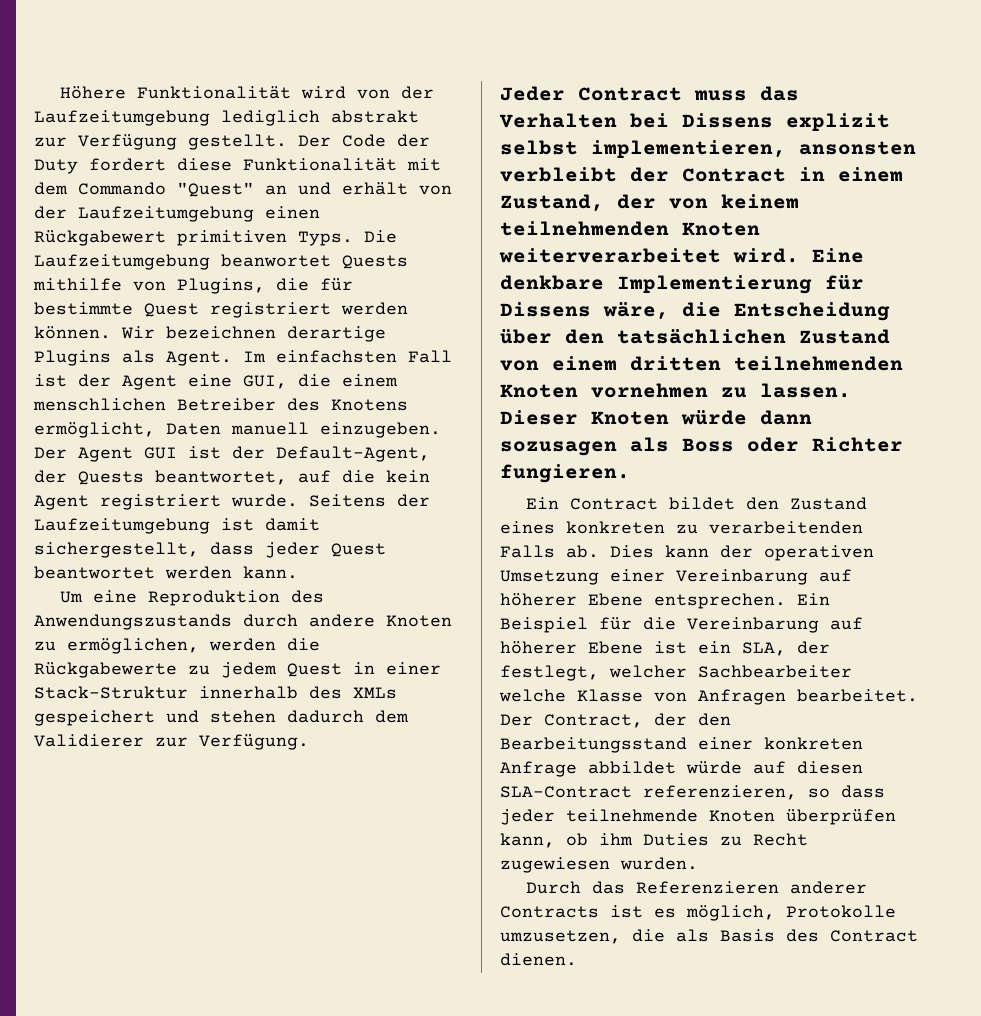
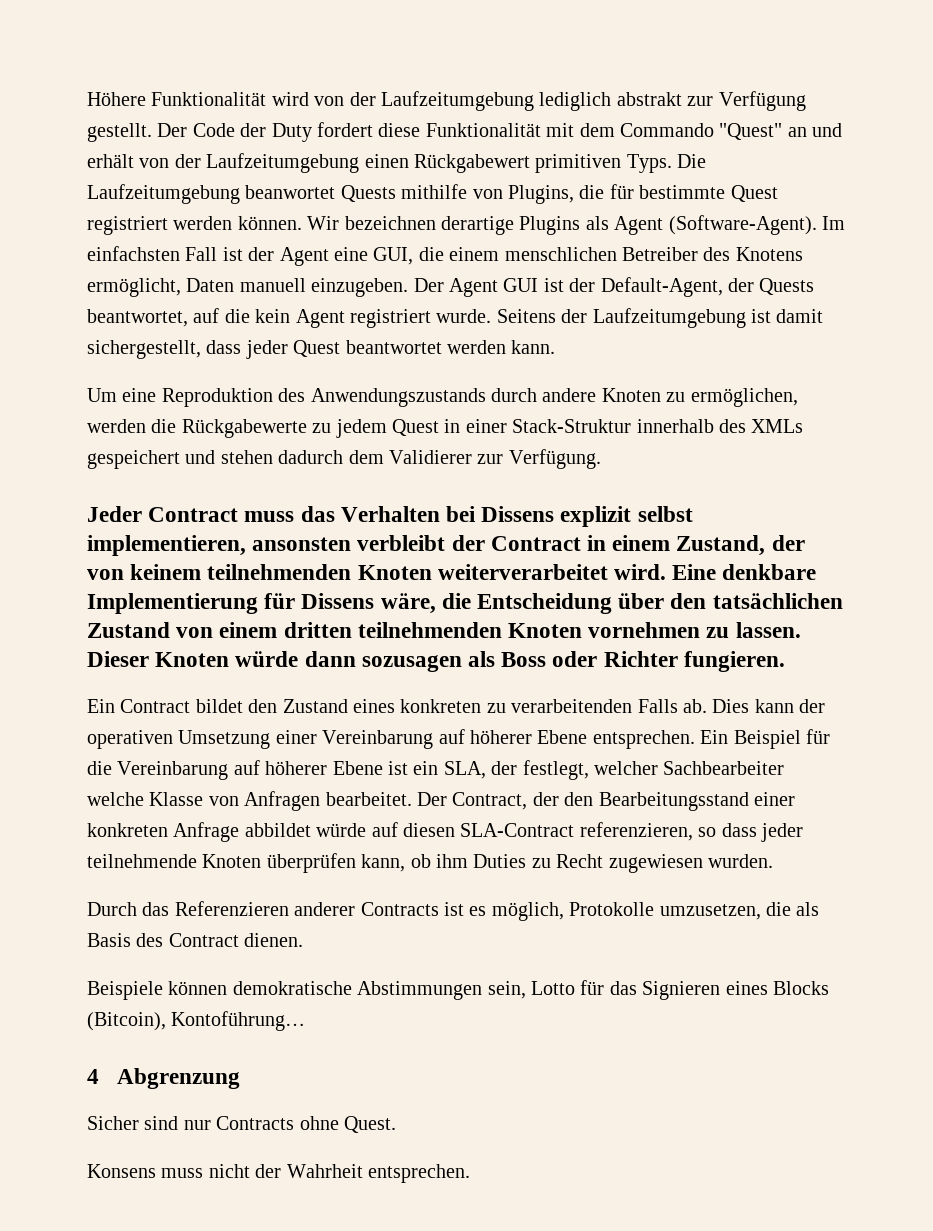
- Wir bezeichnen derartige Plugins als Agent.
+ Wir bezeichnen derartige Plugins als Agent (Software-Agent).
+ Beispiele können demokratische Abstimmungen sein, Lotto für das Signieren eines Blocks (Bitcoin), Kontoführung…
+ 4 Abgrenzung
+ Sicher sind nur Contracts ohne Quest.
+ Konsens muss nicht der Wahrheit entsprechen.

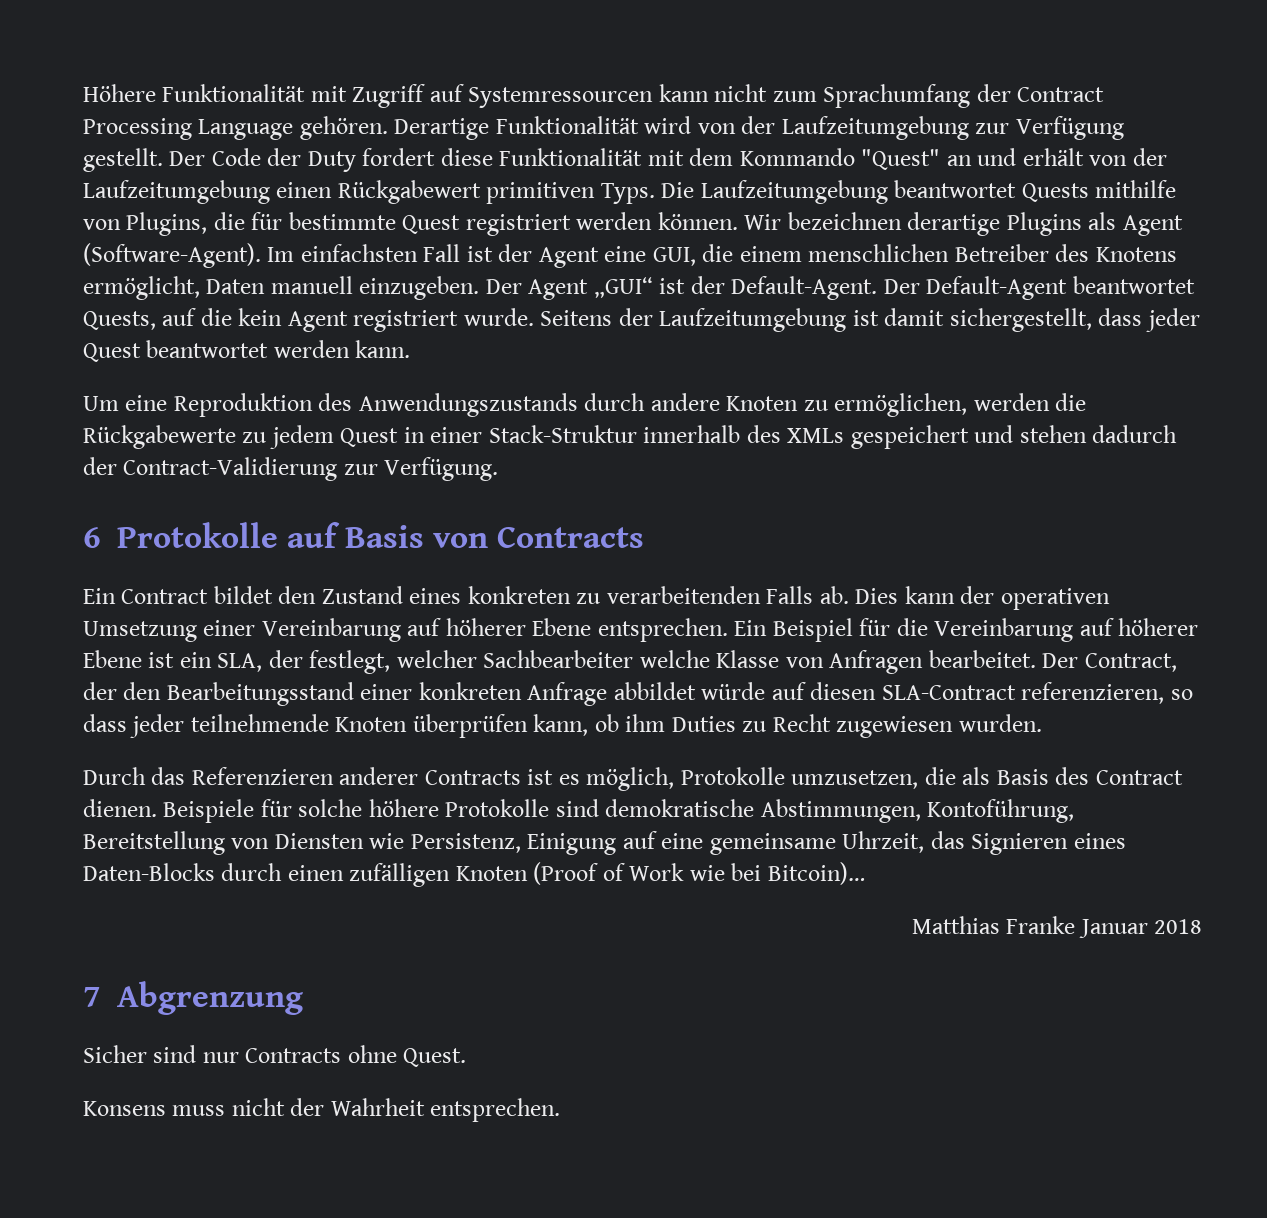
- Höhere Funktionalität wird von der Laufzeitumgebung lediglich abstrakt zur Verfügung gestellt.
+ Höhere Funktionalität mit Zugriff auf Systemressourcen kann nicht zum Sprachumfang der Contract Processing Language gehören. Derartige Funktionalität wird von der Laufzeitumgebung zur Verfügung gestellt.
- Der Code der Duty fordert diese Funktionalität mit dem Commando "Quest" an und erhält von der Laufzeitumgebung einen Rückgabewert primitiven Typs.
+ Der Code der Duty fordert diese Funktionalität mit dem Kommando "Quest" an und erhält von der Laufzeitumgebung einen Rückgabewert primitiven Typs.
- Die Laufzeitumgebung beanwortet Quests mithilfe von Plugins, die für bestimmte Quest registriert werden können.
+ Die Laufzeitumgebung beantwortet Quests mithilfe von Plugins, die für bestimmte Quest registriert werden können.
- Der Agent GUI ist der Default-Agent, der Quests beantwortet, auf die kein Agent registriert wurde.
+ Der Agent „GUI“ ist der Default-Agent. Der Default-Agent beantwortet Quests, auf die kein Agent registriert wurde.
- Um eine Reproduktion des Anwendungszustands durch andere Knoten zu ermöglichen, werden die Rückgabewerte zu jedem Quest in einer Stack-Struktur innerhalb des XMLs gespeichert und stehen dadurch dem Validierer zur Verfügung.
+ Um eine Reproduktion des Anwendungszustands durch andere Knoten zu ermöglichen, werden die Rückgabewerte zu jedem Quest in einer Stack-Struktur innerhalb des XMLs gespeichert und stehen dadurch der Contract-Validierung zur Verfügung.
- Jeder Contract muss das Verhalten bei Dissens explizit selbst implementieren, ansonsten verbleibt der Contract in einem Zustand, der von keinem teilnehmenden Knoten weiterverarbeitet wird. Eine denkbare Implementierung für Dissens wäre, die Entscheidung über den tatsächlichen Zustand von einem dritten teilnehmenden Knoten vornehmen zu lassen. Dieser Knoten würde dann sozusagen als Boss oder Richter fungieren.
+ 6 Protokolle auf Basis von Contracts
- Durch das Referenzieren anderer Contracts ist es möglich, Protokolle umzusetzen, die als Basis des Contract dienen.
- Beispiele können demokratische Abstimmungen sein, Lotto für das Signieren eines Blocks (Bitcoin), Kontoführung…
- 4 Abgrenzung
+ Durch das Referenzieren anderer Contracts ist es möglich, Protokolle umzusetzen, die als Basis des Contract dienen. Beispiele für solche höhere Protokolle sind demokratische Abstimmungen, Kontoführung, Bereitstellung von Diensten wie Persistenz, Einigung auf eine gemeinsame Uhrzeit, das Signieren eines Daten-Blocks durch einen zufälligen Knoten (Proof of Work wie bei Bitcoin)…
+ Matthias Franke Januar 2018
+ 7 Abgrenzung

